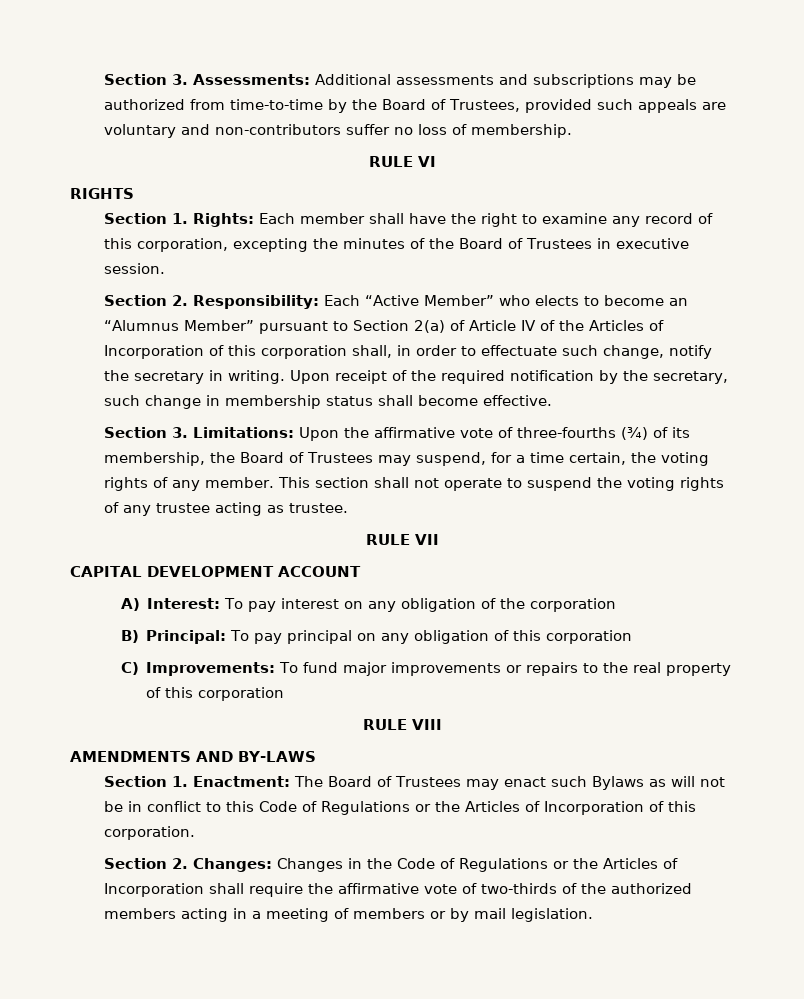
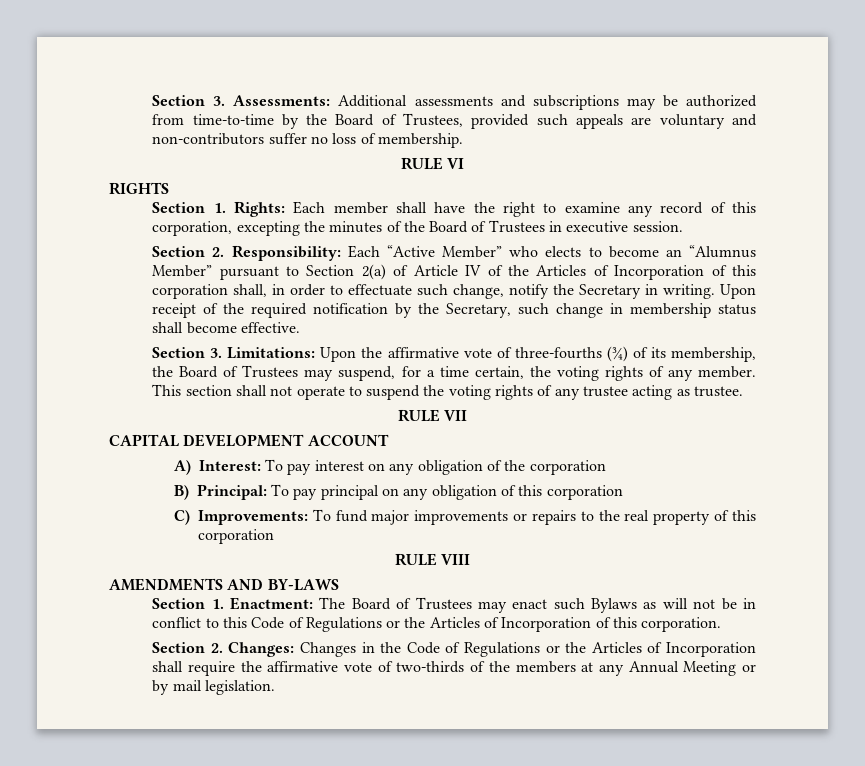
- Section 2. Responsibility: Each “Active Member” who elects to become an “Alumnus Member” pursuant to Section 2(a) of Article IV of the Articles of Incorporation of this corporation shall, in order to effectuate such change, notify the secretary in writing.
+ Section 2. Responsibility: Each “Active Member” who elects to become an “Alumnus Member” pursuant to Section 2(a) of Article IV of the Articles of Incorporation of this corporation shall, in order to effectuate such change, notify the Secretary in writing.
- Upon receipt of the required notification by the secretary, such change in membership status shall become effective.
+ Upon receipt of the required notification by the Secretary, such change in membership status shall become effective.
- Section 2. Changes: Changes in the Code of Regulations or the Articles of Incorporation shall require the affirmative vote of two-thirds of the authorized members acting in a meeting of members or by mail legislation.
+ Section 2. Changes: Changes in the Code of Regulations or the Articles of Incorporation shall require the affirmative vote of two-thirds of the members at any Annual Meeting or by mail legislation.

